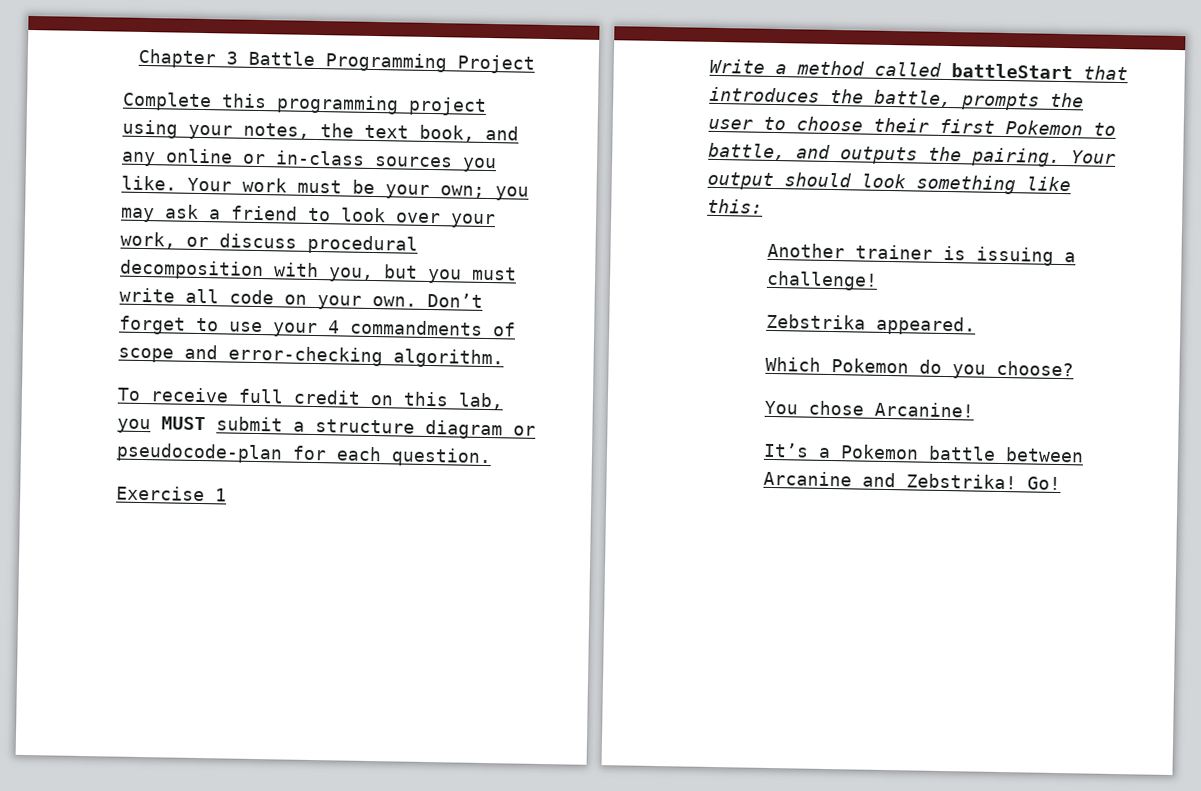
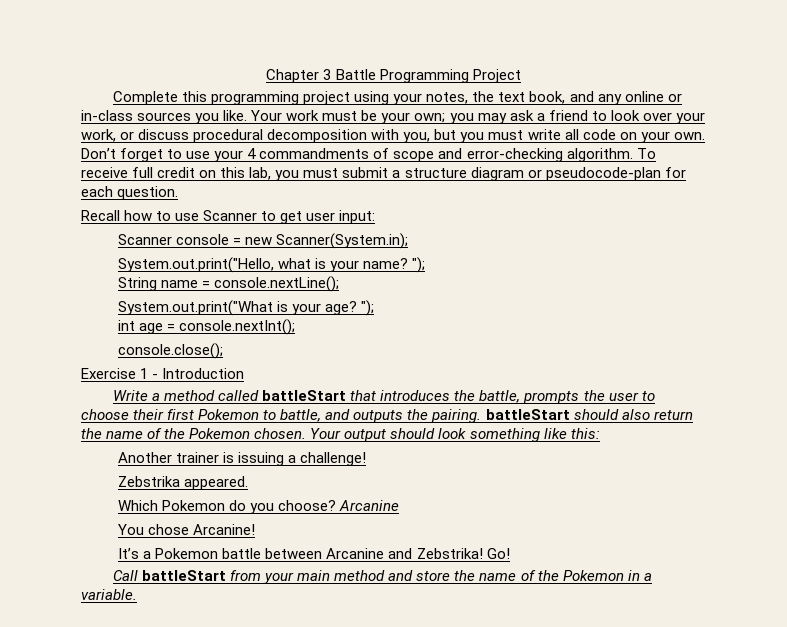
- Don’t forget to use your 4 commandments of scope and error-checking algorithm.
- To receive full credit on this lab, you MUST submit a structure diagram or pseudocode-plan for each question.
+ Don’t forget to use your 4 commandments of scope and error-checking algorithm. To receive full credit on this lab, you must submit a structure diagram or pseudocode-plan for each question.
+ Recall how to use Scanner to get user input:
+ Scanner console = new Scanner(System.in);
+ System.out.print("Hello, what is your name? ");
+ String name = console.nextLine();
+ System.out.print("What is your age? ");
+ int age = console.nextInt();
+ console.close();
- Exercise 1
+ Exercise 1 - Introduction
- Write a method called battleStart that introduces the battle, prompts the user to choose their first Pokemon to battle, and outputs the pairing.
+ Write a method called battleStart that introduces the battle, prompts the user to choose their first Pokemon to battle, and outputs the pairing. battleStart should also return the name of the Pokemon chosen.
- Which Pokemon do you choose?
+ Which Pokemon do you choose? Arcanine
+ Call battleStart from your main method and store the name of the Pokemon in a variable.

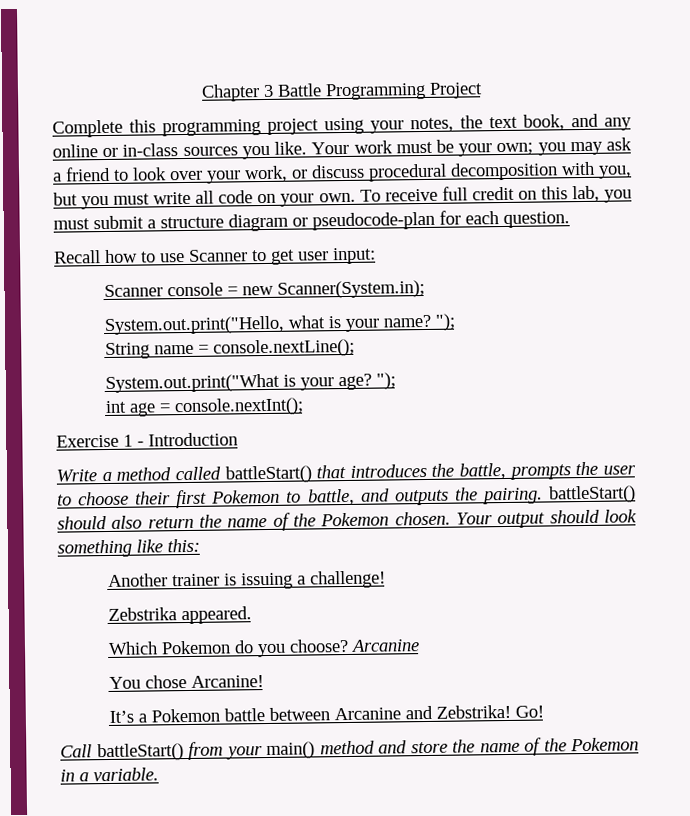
- Don’t forget to use your 4 commandments of scope and error-checking algorithm.
- console.close();
- Write a method called battleStart that introduces the battle, prompts the user to choose their first Pokemon to battle, and outputs the pairing. battleStart should also return the name of the Pokemon chosen.
+ Write a method called battleStart() that introduces the battle, prompts the user to choose their first Pokemon to battle, and outputs the pairing. battleStart() should also return the name of the Pokemon chosen.
- Call battleStart from your main method and store the name of the Pokemon in a variable.
+ Call battleStart() from your main() method and store the name of the Pokemon in a variable.

